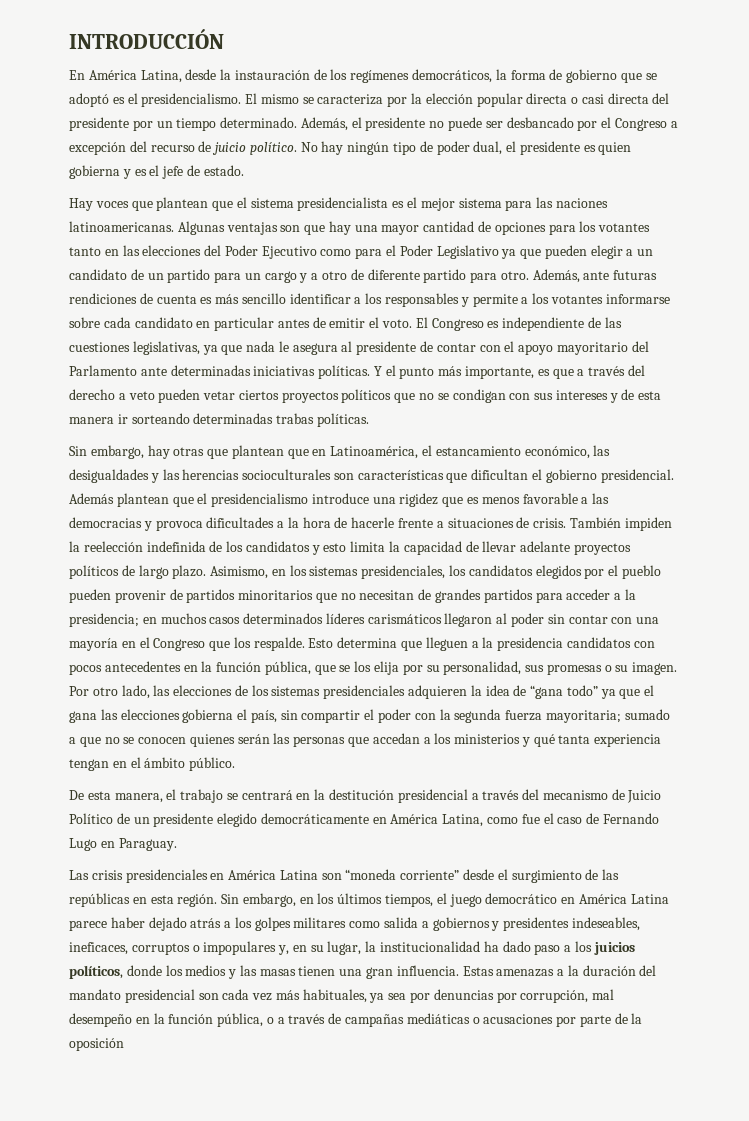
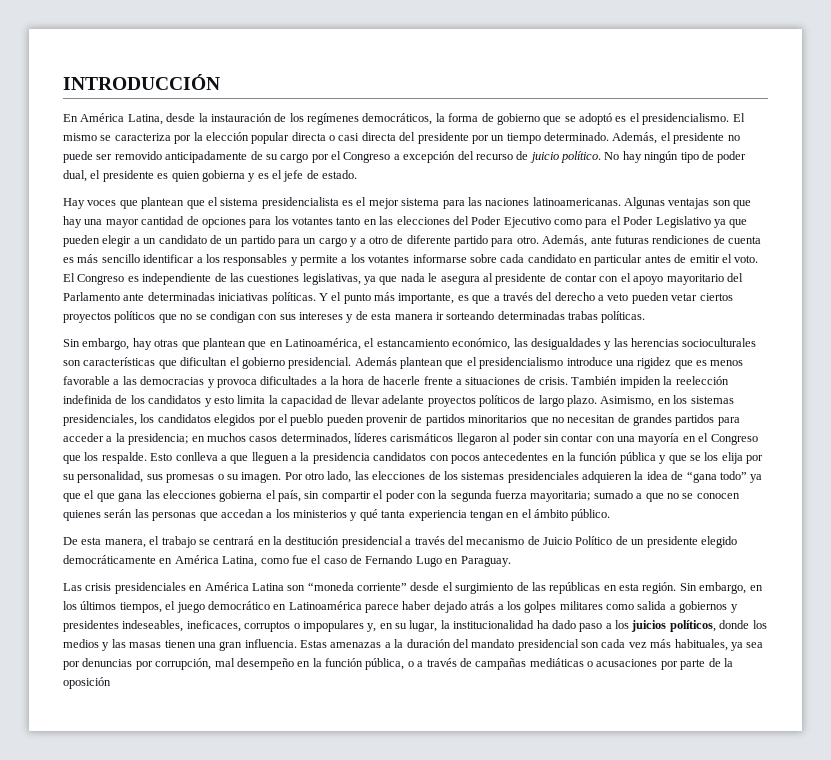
- Además, el presidente no puede ser desbancado por el Congreso a excepción del recurso de juicio político.
+ Además, el presidente no puede ser removido anticipadamente de su cargo por el Congreso a excepción del recurso de juicio político.
- Asimismo, en los sistemas presidenciales, los candidatos elegidos por el pueblo pueden provenir de partidos minoritarios que no necesitan de grandes partidos para acceder a la presidencia; en muchos casos determinados líderes carismáticos llegaron al poder sin contar con una mayoría en el Congreso que los respalde.
+ Asimismo, en los sistemas presidenciales, los candidatos elegidos por el pueblo pueden provenir de partidos minoritarios que no necesitan de grandes partidos para acceder a la presidencia; en muchos casos determinados, líderes carismáticos llegaron al poder sin contar con una mayoría en el Congreso que los respalde.
- Esto determina que lleguen a la presidencia candidatos con pocos antecedentes en la función pública, que se los elija por su personalidad, sus promesas o su imagen.
+ Esto conlleva a que lleguen a la presidencia candidatos con pocos antecedentes en la función pública y que se los elija por su personalidad, sus promesas o su imagen.
- Por otro lado, las elecciones de los sistemas presidenciales adquieren la idea de “gana todo” ya que el gana las elecciones gobierna el país, sin compartir el poder con la segunda fuerza mayoritaria; sumado a que no se conocen quienes serán las personas que accedan a los ministerios y qué tanta experiencia tengan en el ámbito público.
+ Por otro lado, las elecciones de los sistemas presidenciales adquieren la idea de “gana todo” ya que el que gana las elecciones gobierna el país, sin compartir el poder con la segunda fuerza mayoritaria; sumado a que no se conocen quienes serán las personas que accedan a los ministerios y qué tanta experiencia tengan en el ámbito público.
- Sin embargo, en los últimos tiempos, el juego democrático en América Latina parece haber dejado atrás a los golpes militares como salida a gobiernos y presidentes indeseables, ineficaces, corruptos o impopulares y, en su lugar, la institucionalidad ha dado paso a los juicios políticos, donde los medios y las masas tienen una gran influencia.
+ Sin embargo, en los últimos tiempos, el juego democrático en Latinoamérica parece haber dejado atrás a los golpes militares como salida a gobiernos y presidentes indeseables, ineficaces, corruptos o impopulares y, en su lugar, la institucionalidad ha dado paso a los juicios políticos, donde los medios y las masas tienen una gran influencia.

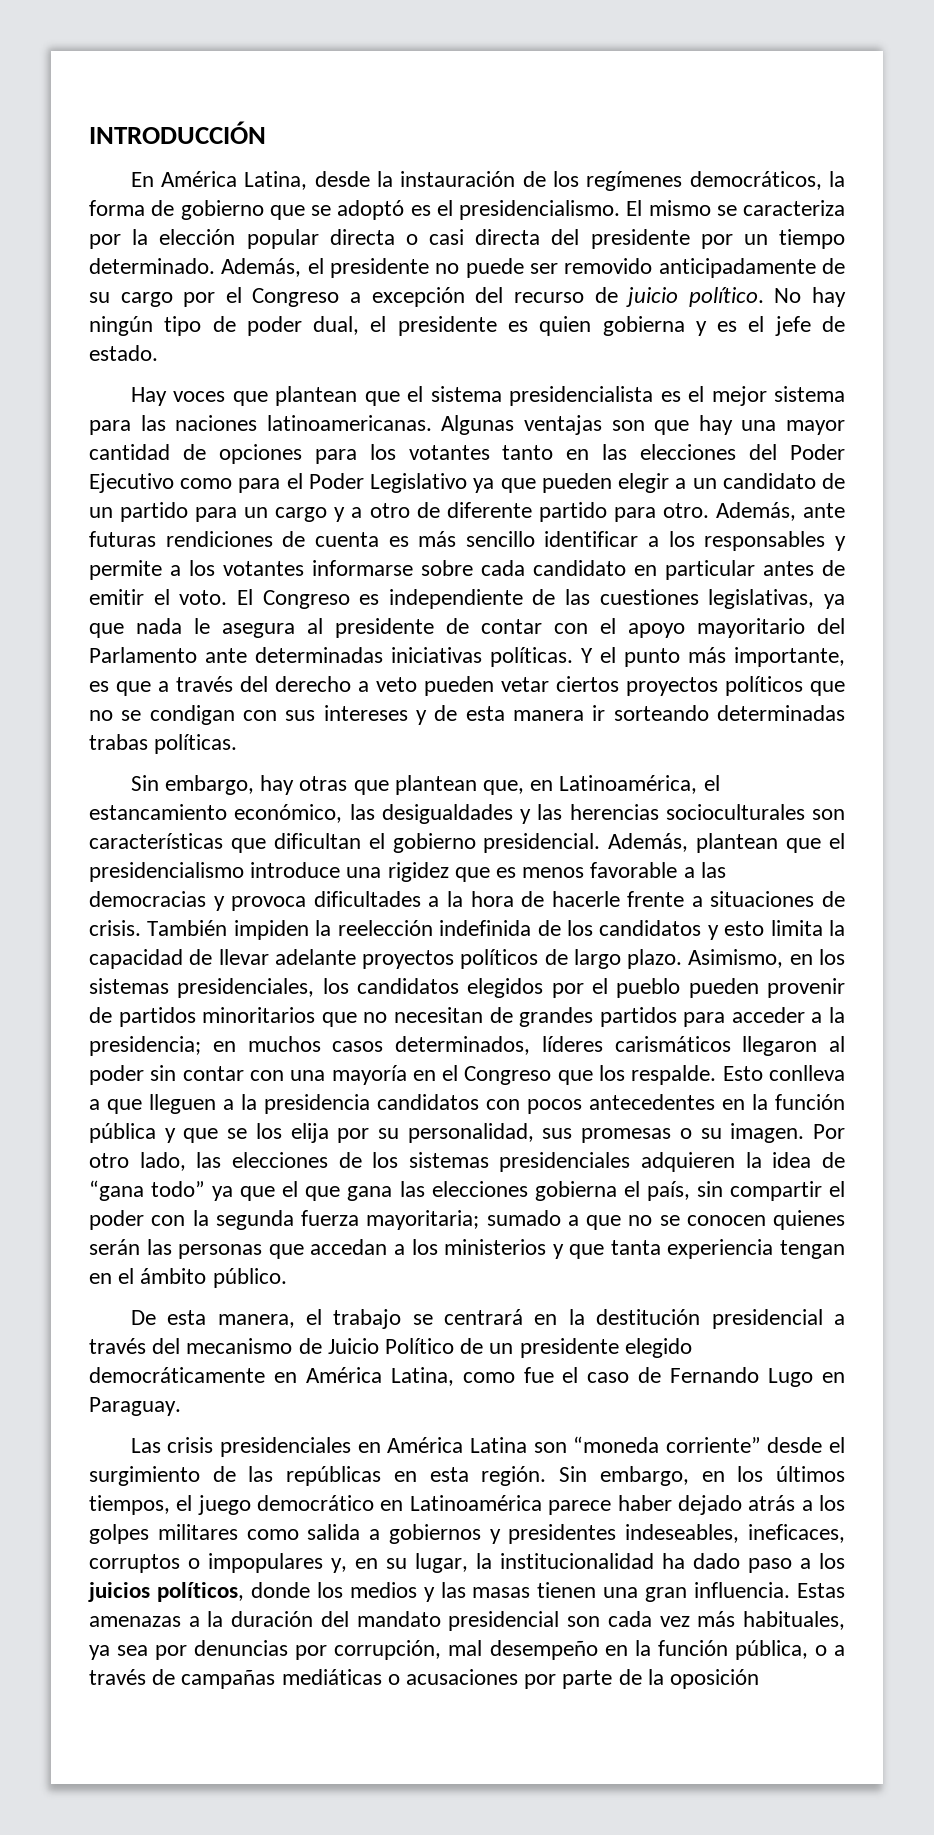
- Sin embargo, hay otras que plantean que en Latinoamérica, el estancamiento económico, las desigualdades y las herencias socioculturales son características que dificultan el gobierno presidencial.
+ Sin embargo, hay otras que plantean que, en Latinoamérica, el estancamiento económico, las desigualdades y las herencias socioculturales son características que dificultan el gobierno presidencial.
- Además plantean que el presidencialismo introduce una rigidez que es menos favorable a las democracias y provoca dificultades a la hora de hacerle frente a situaciones de crisis.
+ Además, plantean que el presidencialismo introduce una rigidez que es menos favorable a las democracias y provoca dificultades a la hora de hacerle frente a situaciones de crisis.
- Por otro lado, las elecciones de los sistemas presidenciales adquieren la idea de “gana todo” ya que el que gana las elecciones gobierna el país, sin compartir el poder con la segunda fuerza mayoritaria; sumado a que no se conocen quienes serán las personas que accedan a los ministerios y qué tanta experiencia tengan en el ámbito público.
+ Por otro lado, las elecciones de los sistemas presidenciales adquieren la idea de “gana todo” ya que el que gana las elecciones gobierna el país, sin compartir el poder con la segunda fuerza mayoritaria; sumado a que no se conocen quienes serán las personas que accedan a los ministerios y que tanta experiencia tengan en el ámbito público.

